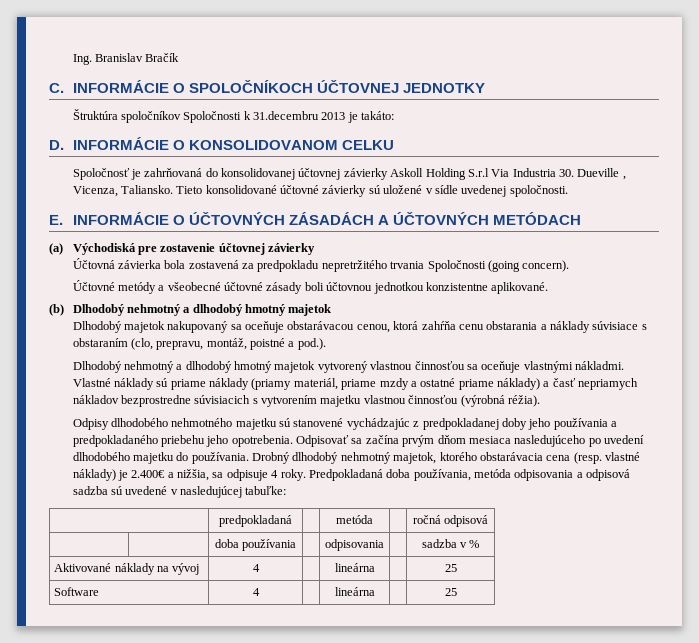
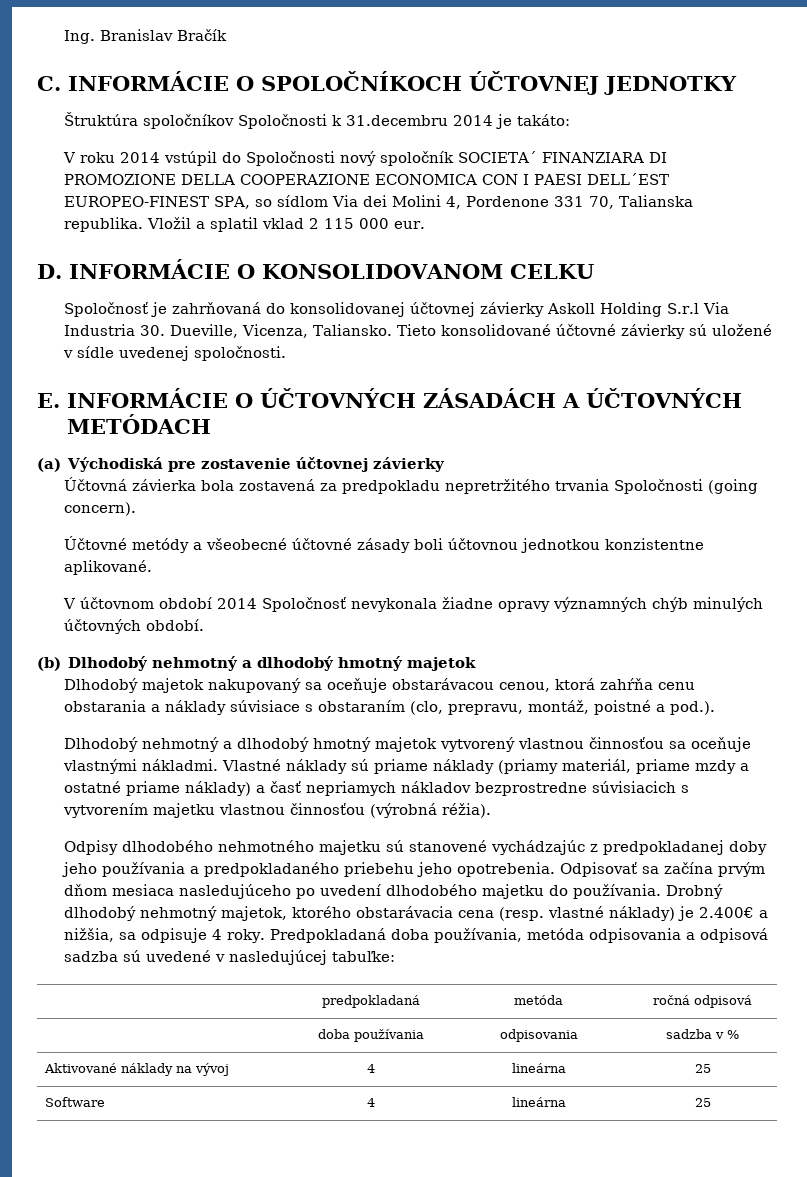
- Štruktúra spoločníkov Spoločnosti k 31.decembru 2013 je takáto:
+ Štruktúra spoločníkov Spoločnosti k 31.decembru 2014 je takáto:
+ V roku 2014 vstúpil do Spoločnosti nový spoločník SOCIETA´ FINANZIARA DI PROMOZIONE DELLA COOPERAZIONE ECONOMICA CON I PAESI DELL´EST EUROPEO-FINEST SPA, so sídlom Via dei Molini 4, Pordenone 331 70, Talianska republika. Vložil a splatil vklad 2 115 000 eur.
- Spoločnosť je zahrňovaná do konsolidovanej účtovnej závierky Askoll Holding S.r.l Via Industria 30. Dueville , Vicenza, Taliansko.
+ Spoločnosť je zahrňovaná do konsolidovanej účtovnej závierky Askoll Holding S.r.l Via Industria 30. Dueville, Vicenza, Taliansko.
+ V účtovnom období 2014 Spoločnosť nevykonala žiadne opravy významných chýb minulých účtovných období.

